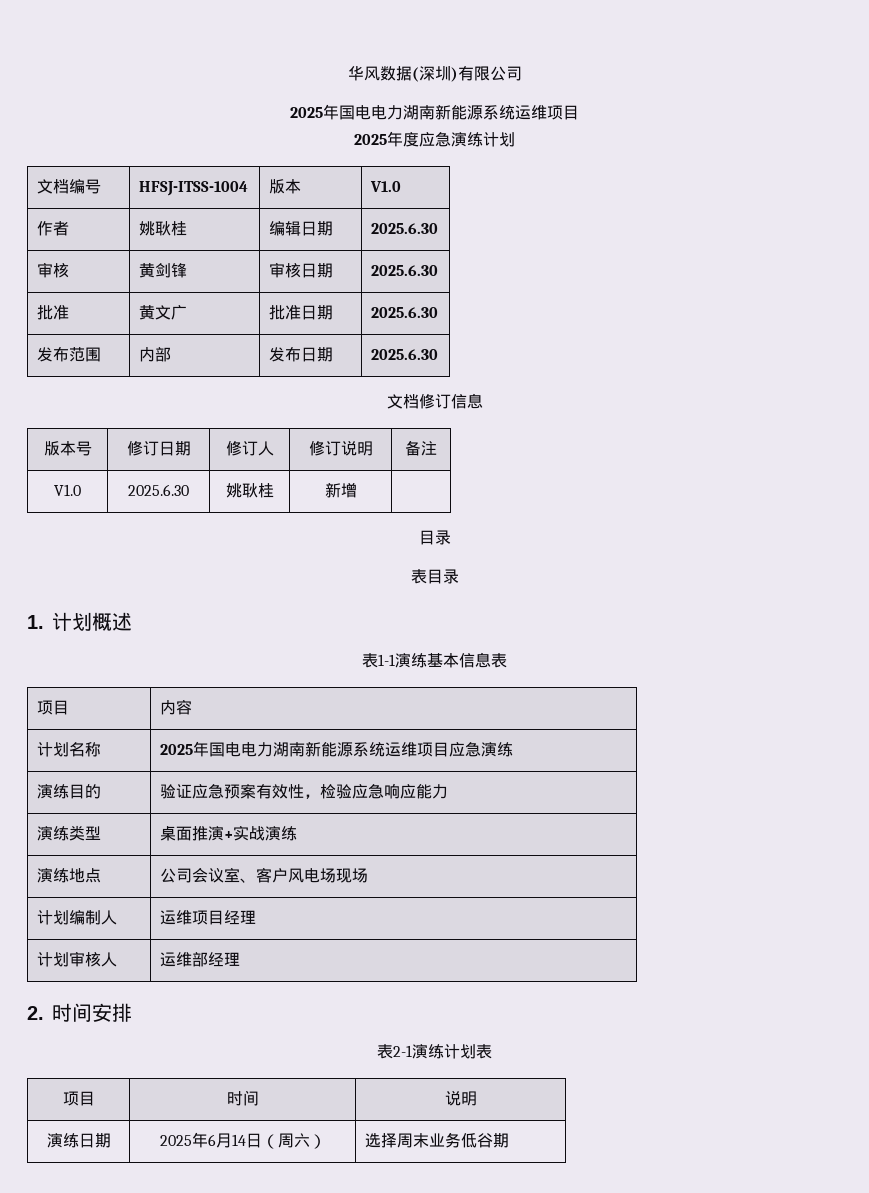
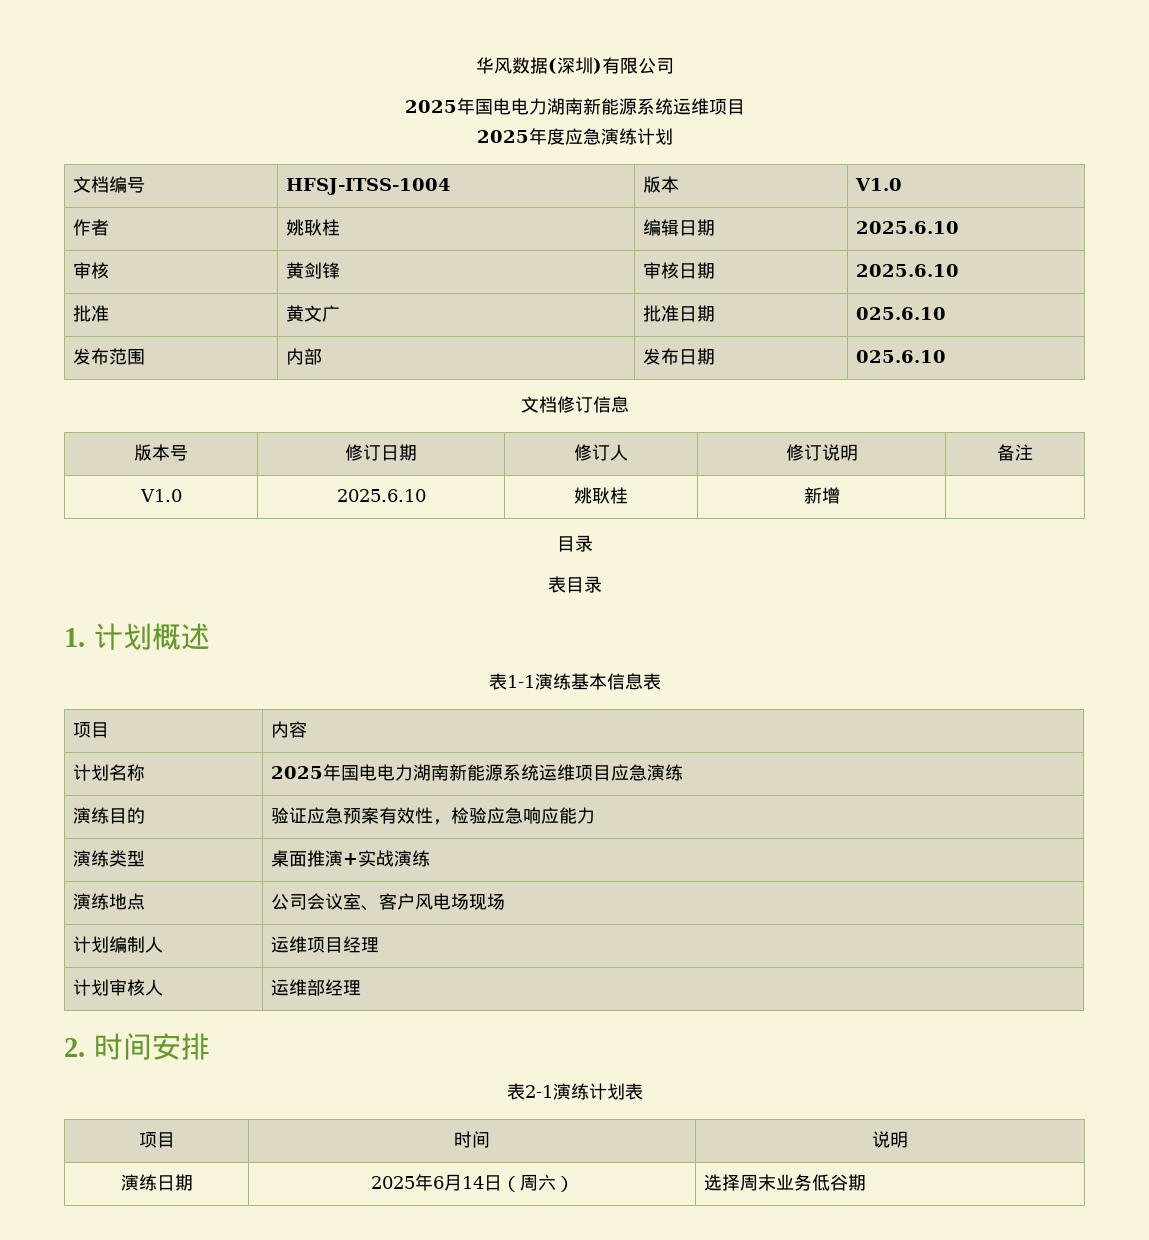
- 作者 | 姚耿桂 | 编辑日期 | 2025.6.30
+ 作者 | 姚耿桂 | 编辑日期 | 2025.6.10
- 审核 | 黄剑锋 | 审核日期 | 2025.6.30
+ 审核 | 黄剑锋 | 审核日期 | 2025.6.10
- 批准 | 黄文广 | 批准日期 | 2025.6.30
+ 批准 | 黄文广 | 批准日期 | 025.6.10
- 发布范围 | 内部 | 发布日期 | 2025.6.30
+ 发布范围 | 内部 | 发布日期 | 025.6.10
- V1.0 | 2025.6.30 | 姚耿桂 | 新增 |
+ V1.0 | 2025.6.10 | 姚耿桂 | 新增 |

